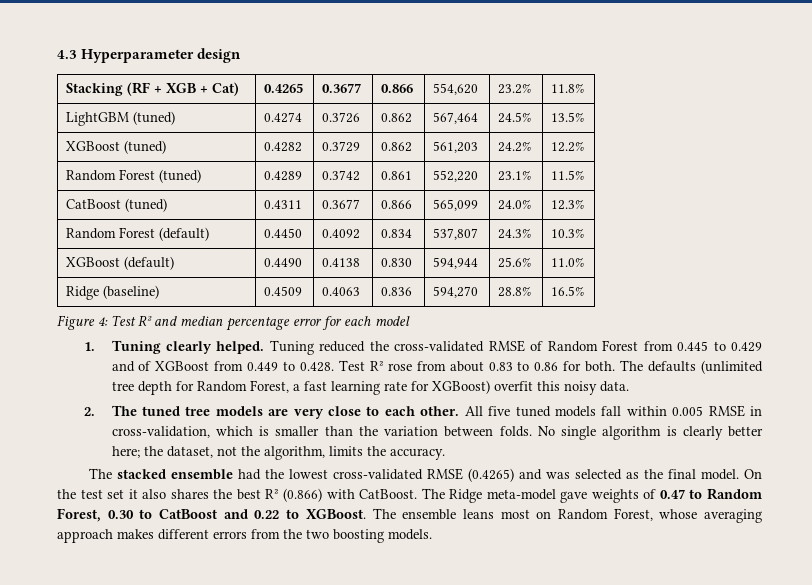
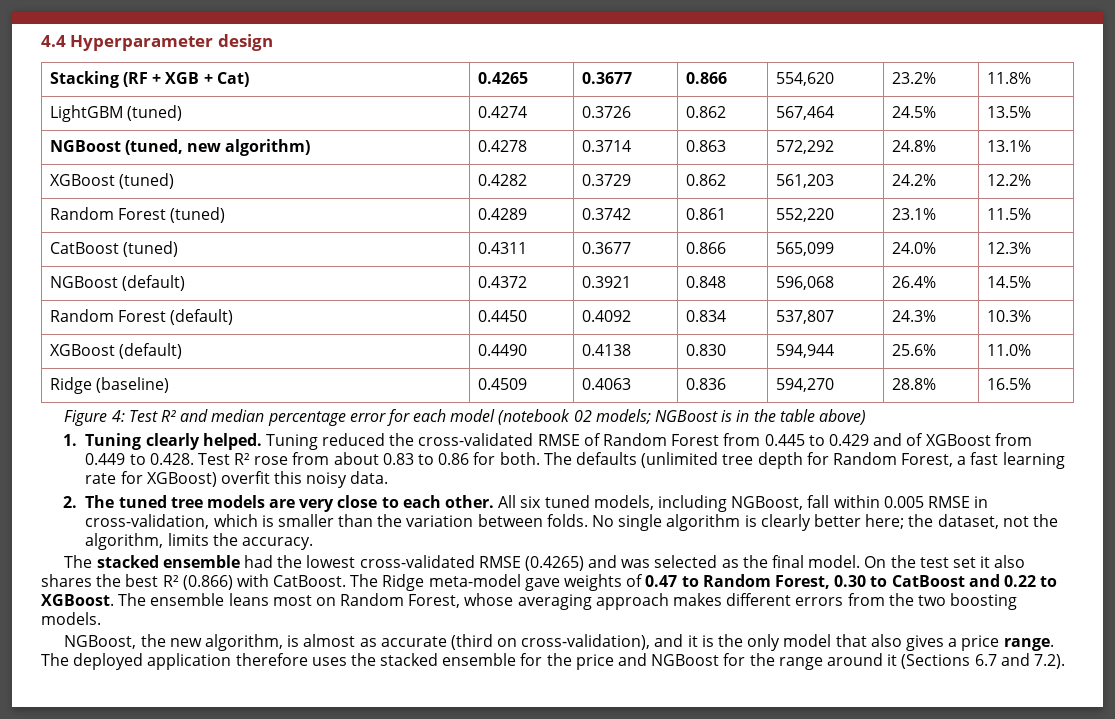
- 4.3 Hyperparameter design
+ 4.4 Hyperparameter design
+ NGBoost (tuned, new algorithm) | 0.4278 | 0.3714 | 0.863 | 572,292 | 24.8% | 13.1%
+ NGBoost (default) | 0.4372 | 0.3921 | 0.848 | 596,068 | 26.4% | 14.5%
- Figure 4: Test R² and median percentage error for each model
+ Figure 4: Test R² and median percentage error for each model (notebook 02 models; NGBoost is in the table above)
- All five tuned models fall within 0.005 RMSE in cross-validation, which is smaller than the variation between folds.
+ All six tuned models, including NGBoost, fall within 0.005 RMSE in cross-validation, which is smaller than the variation between folds.
+ NGBoost, the new algorithm, is almost as accurate (third on cross-validation), and it is the only model that also gives a price range. The deployed application therefore uses the stacked ensemble for the price and NGBoost for the range around it (Sections 6.7 and 7.2).

